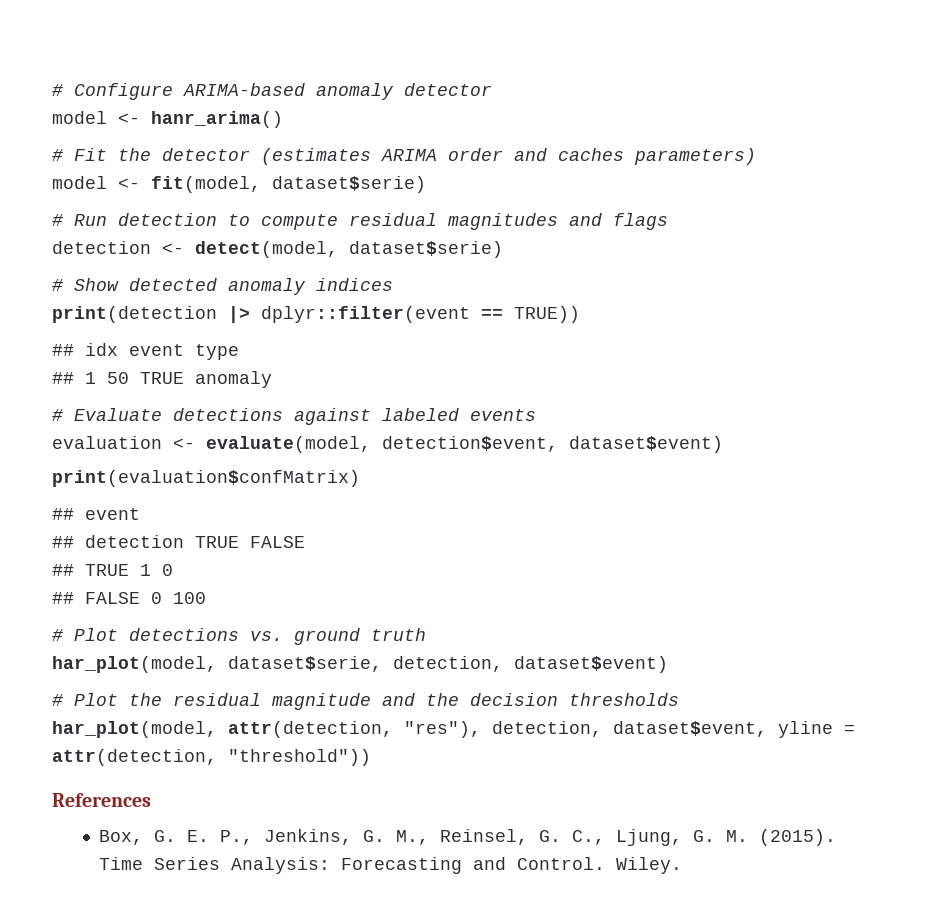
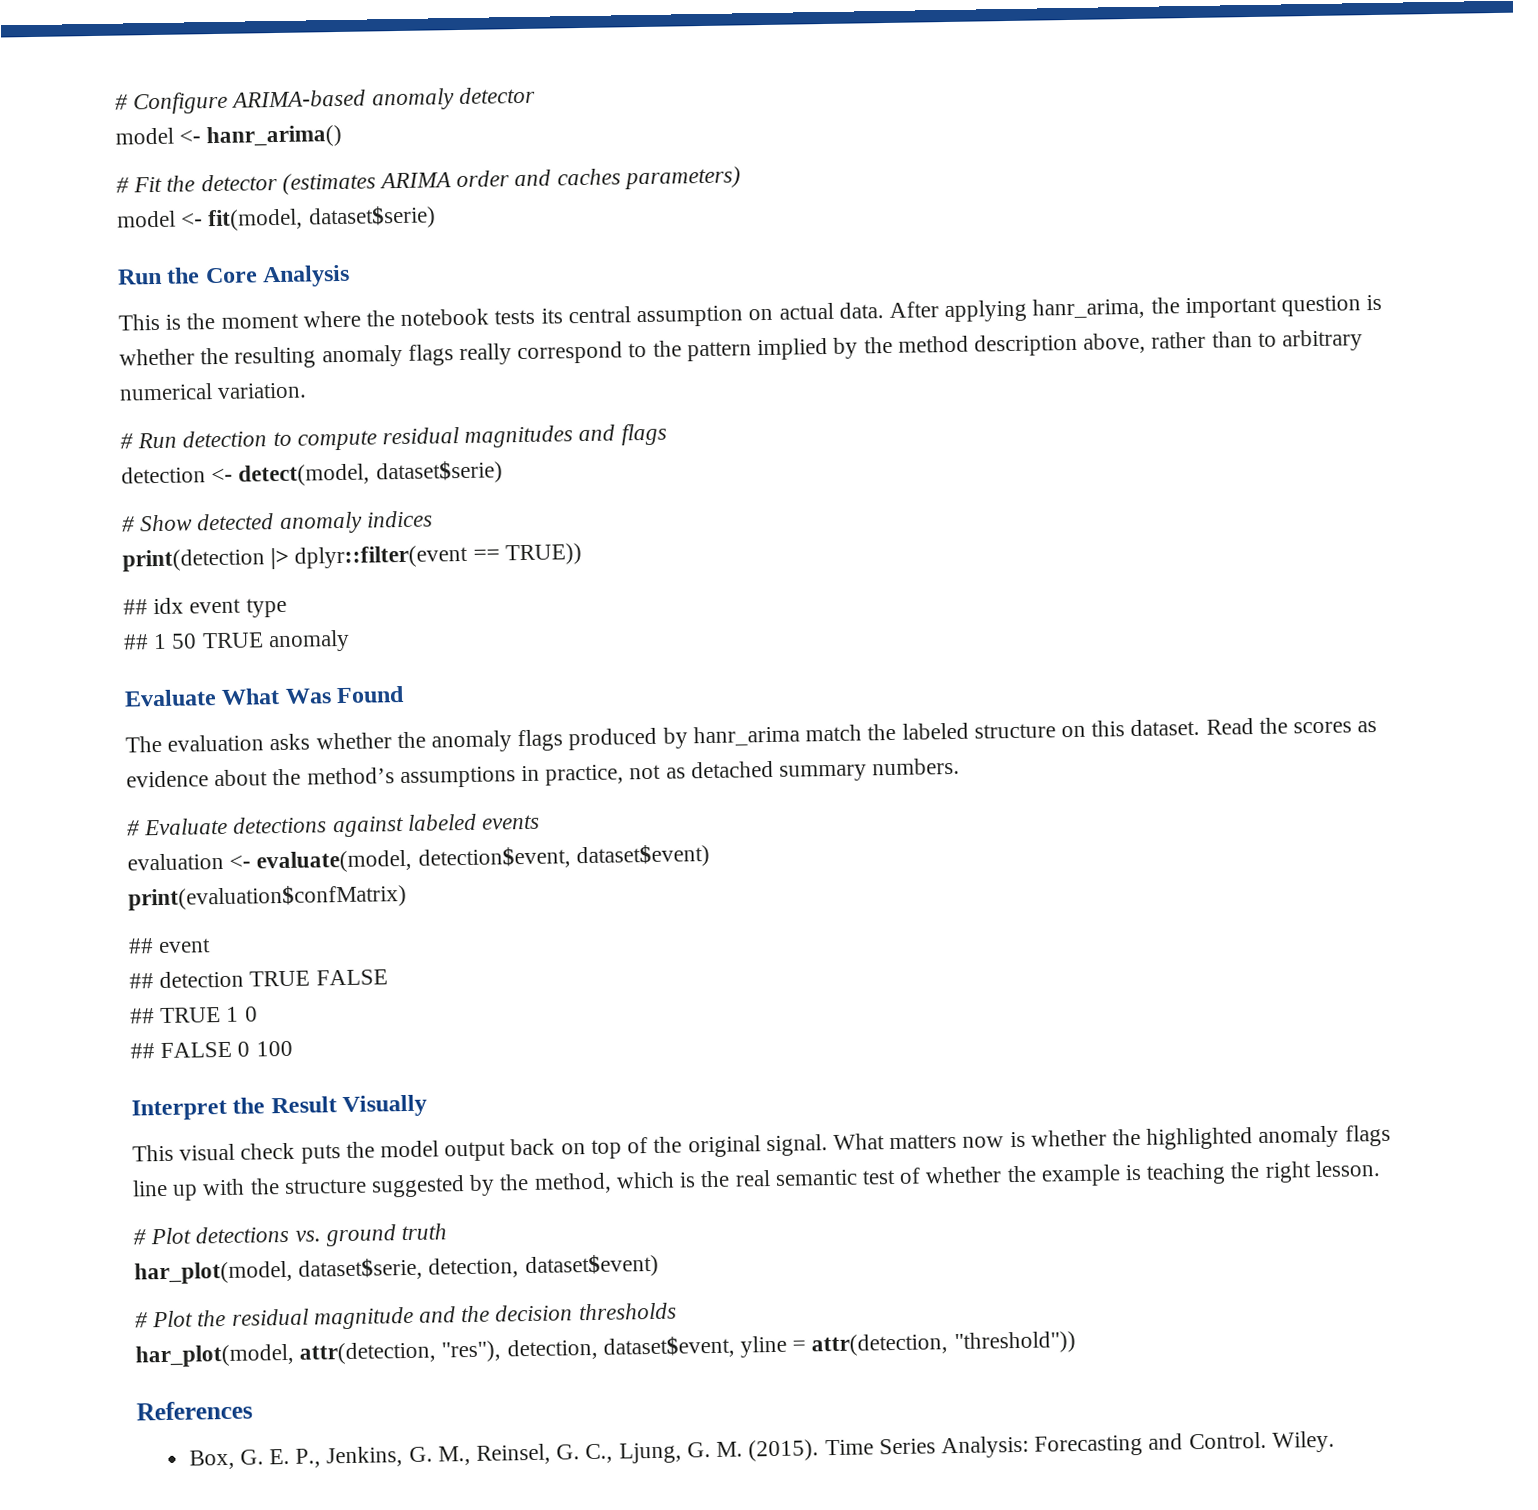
+ Run the Core Analysis
+ This is the moment where the notebook tests its central assumption on actual data. After applying hanr_arima, the important question is whether the resulting anomaly flags really correspond to the pattern implied by the method description above, rather than to arbitrary numerical variation.
+ Evaluate What Was Found
+ The evaluation asks whether the anomaly flags produced by hanr_arima match the labeled structure on this dataset. Read the scores as evidence about the method’s assumptions in practice, not as detached summary numbers.
+ Interpret the Result Visually
+ This visual check puts the model output back on top of the original signal. What matters now is whether the highlighted anomaly flags line up with the structure suggested by the method, which is the real semantic test of whether the example is teaching the right lesson.

